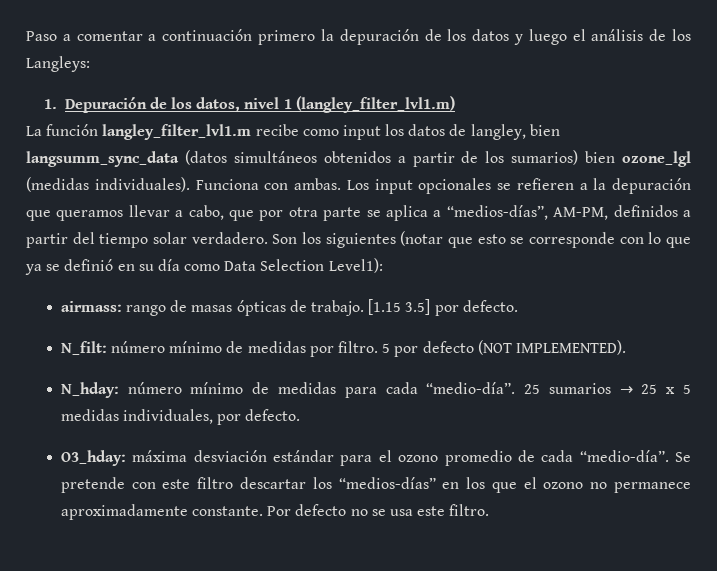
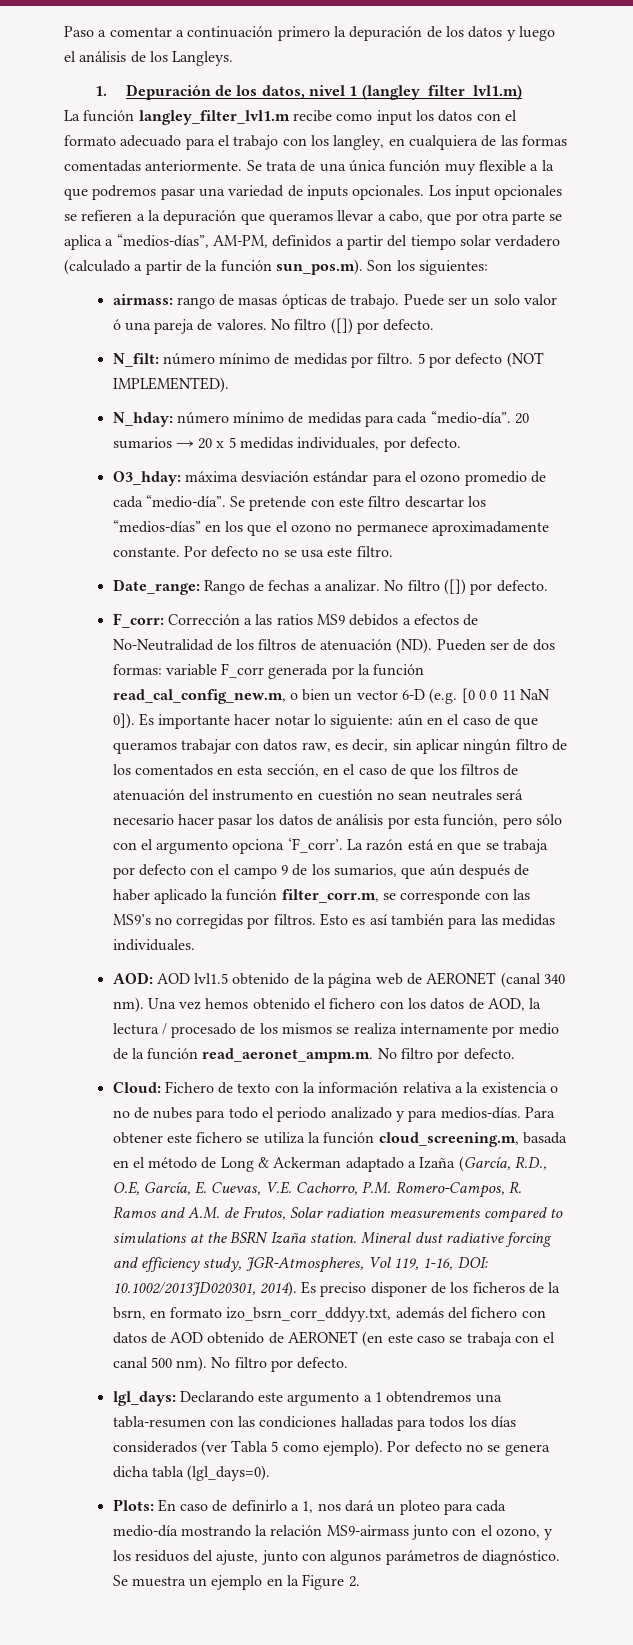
- Paso a comentar a continuación primero la depuración de los datos y luego el análisis de los Langleys:
+ Paso a comentar a continuación primero la depuración de los datos y luego el análisis de los Langleys.
- La función langley_filter_lvl1.m recibe como input los datos de langley, bien langsumm_sync_data (datos simultáneos obtenidos a partir de los sumarios) bien ozone_lgl (medidas individuales). Funciona con ambas.
+ La función langley_filter_lvl1.m recibe como input los datos con el formato adecuado para el trabajo con los langley, en cualquiera de las formas comentadas anteriormente. Se trata de una única función muy flexible a la que podremos pasar una variedad de inputs opcionales.
- Los input opcionales se refieren a la depuración que queramos llevar a cabo, que por otra parte se aplica a “medios-días”, AM-PM, definidos a partir del tiempo solar verdadero. Son los siguientes (notar que esto se corresponde con lo que ya se definió en su día como Data Selection Level1):
+ Los input opcionales se refieren a la depuración que queramos llevar a cabo, que por otra parte se aplica a “medios-días”, AM-PM, definidos a partir del tiempo solar verdadero (calculado a partir de la función sun_pos.m). Son los siguientes:
- [1.15 3.5] por defecto.
+ Puede ser un solo valor ó una pareja de valores. No filtro ([]) por defecto.
- 25 sumarios → 25 x 5 medidas individuales, por defecto.
+ 20 sumarios → 20 x 5 medidas individuales, por defecto.
+ Date_range: Rango de fechas a analizar. No filtro ([]) por defecto.
+ F_corr: Corrección a las ratios MS9 debidos a efectos de No-Neutralidad de los filtros de atenuación (ND). Pueden ser de dos formas: variable F_corr generada por la función read_cal_config_new.m, o bien un vector 6-D (e.g. [0 0 0 11 NaN 0]). Es importante hacer notar lo siguiente: aún en el caso de que queramos trabajar con datos raw, es decir, sin aplicar ningún filtro de los comentados en esta sección, en el caso de que los filtros de atenuación del instrumento en cuestión no sean neutrales será necesario hacer pasar los datos de análisis por esta función, pero sólo con el argumento opciona ‘F_corr’. La razón está en que se trabaja por defecto con el campo 9 de los sumarios, que aún después de haber aplicado la función filter_corr.m, se corresponde con las MS9’s no corregidas por filtros. Esto es así también para las medidas individuales.
+ AOD: AOD lvl1.5 obtenido de la página web de AERONET (canal 340 nm). Una vez hemos obtenido el fichero con los datos de AOD, la lectura / procesado de los mismos se realiza internamente por medio de la función read_aeronet_ampm.m. No filtro por defecto.
+ Cloud: Fichero de texto con la información relativa a la existencia o no de nubes para todo el periodo analizado y para medios-días. Para obtener este fichero se utiliza la función cloud_screening.m, basada en el método de Long & Ackerman adaptado a Izaña (García, R.D., O.E, García, E. Cuevas, V.E. Cachorro, P.M. Romero-Campos, R. Ramos and A.M. de Frutos, Solar radiation measurements compared to simulations at the BSRN Izaña station. Mineral dust radiative forcing and efficiency study, JGR-Atmospheres, Vol 119, 1-16, DOI: 10.1002/2013JD020301, 2014). Es preciso disponer de los ficheros de la bsrn, en formato izo_bsrn_corr_dddyy.txt, además del fichero con datos de AOD obtenido de AERONET (en este caso se trabaja con el canal 500 nm). No filtro por defecto.
+ lgl_days: Declarando este argumento a 1 obtendremos una tabla-resumen con las condiciones halladas para todos los días considerados (ver Tabla 5 como ejemplo). Por defecto no se genera dicha tabla (lgl_days=0).
+ Plots: En caso de definirlo a 1, nos dará un ploteo para cada medio-día mostrando la relación MS9-airmass junto con el ozono, y los residuos del ajuste, junto con algunos parámetros de diagnóstico. Se muestra un ejemplo en la Figure 2.

